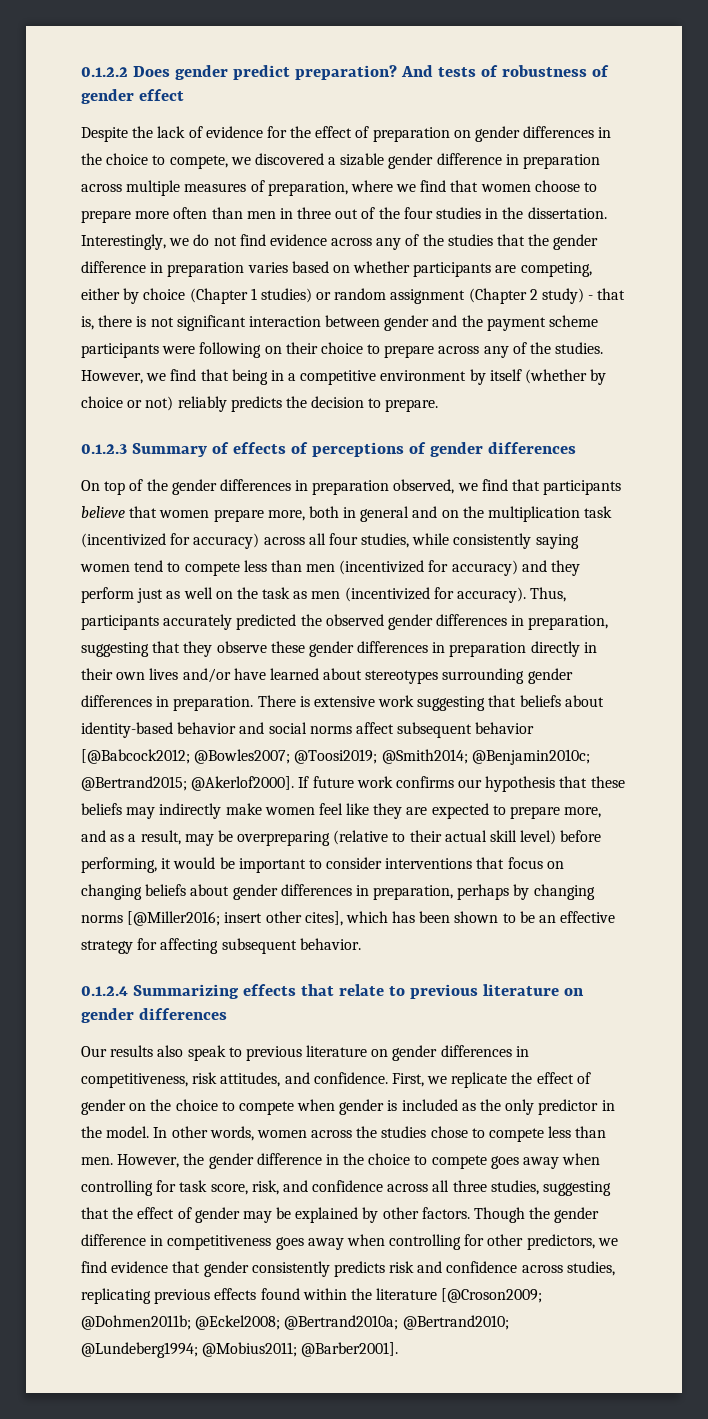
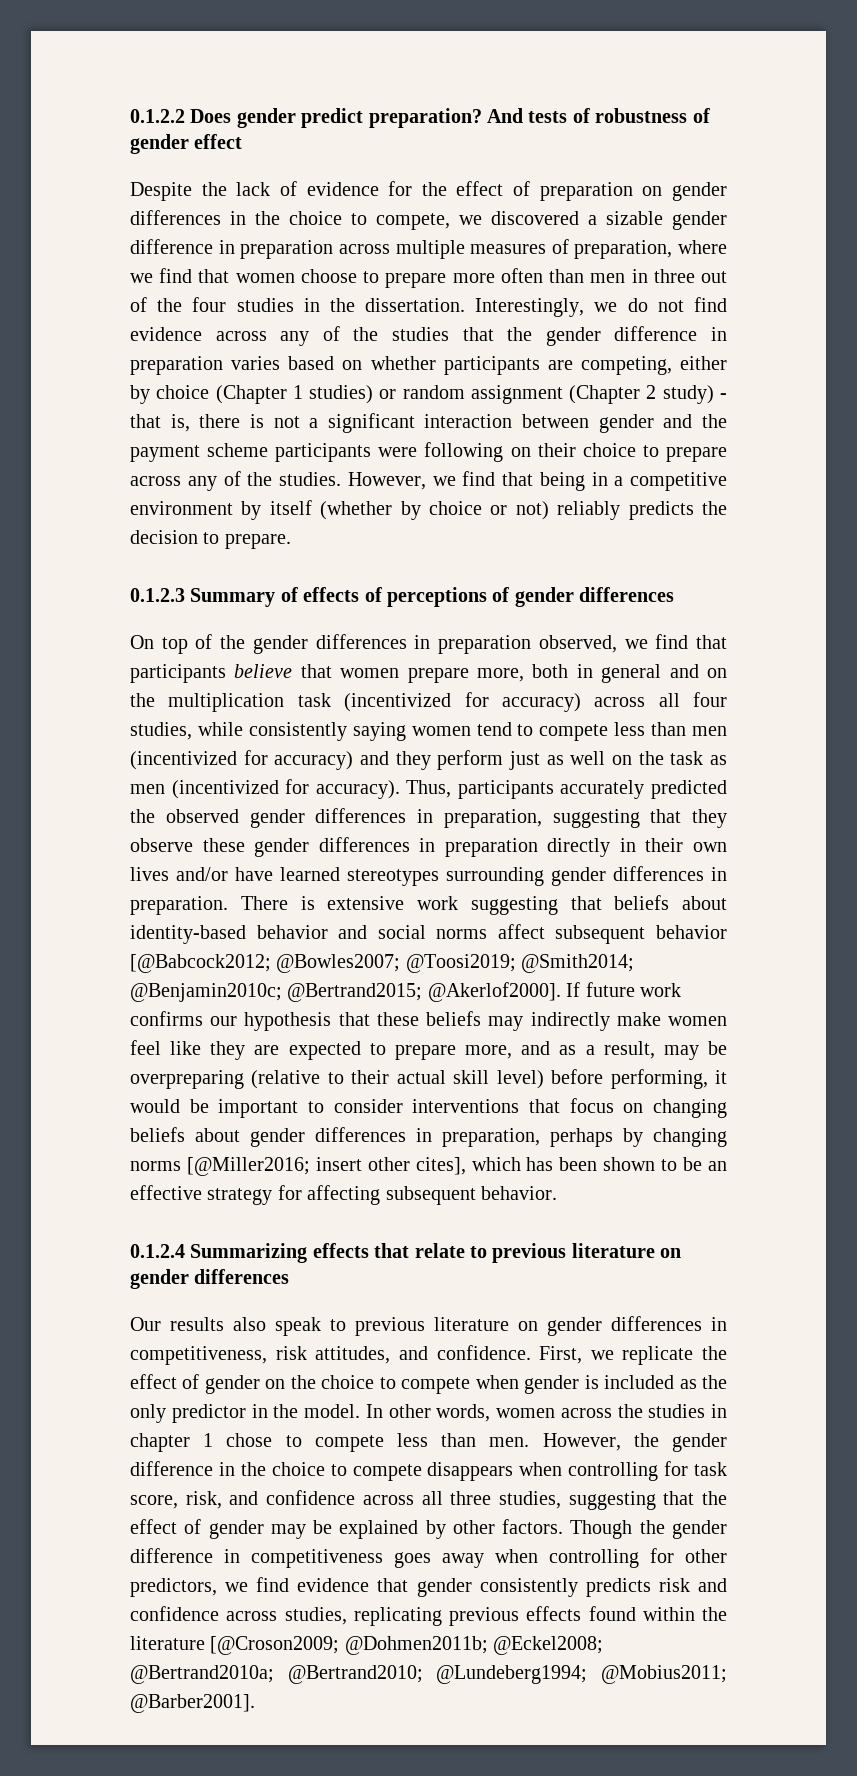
- Interestingly, we do not find evidence across any of the studies that the gender difference in preparation varies based on whether participants are competing, either by choice (Chapter 1 studies) or random assignment (Chapter 2 study) - that is, there is not significant interaction between gender and the payment scheme participants were following on their choice to prepare across any of the studies.
+ Interestingly, we do not find evidence across any of the studies that the gender difference in preparation varies based on whether participants are competing, either by choice (Chapter 1 studies) or random assignment (Chapter 2 study) - that is, there is not a significant interaction between gender and the payment scheme participants were following on their choice to prepare across any of the studies.
- Thus, participants accurately predicted the observed gender differences in preparation, suggesting that they observe these gender differences in preparation directly in their own lives and/or have learned about stereotypes surrounding gender differences in preparation.
+ Thus, participants accurately predicted the observed gender differences in preparation, suggesting that they observe these gender differences in preparation directly in their own lives and/or have learned stereotypes surrounding gender differences in preparation.
- In other words, women across the studies chose to compete less than men.
+ In other words, women across the studies in chapter 1 chose to compete less than men.
- However, the gender difference in the choice to compete goes away when controlling for task score, risk, and confidence across all three studies, suggesting that the effect of gender may be explained by other factors.
+ However, the gender difference in the choice to compete disappears when controlling for task score, risk, and confidence across all three studies, suggesting that the effect of gender may be explained by other factors.

